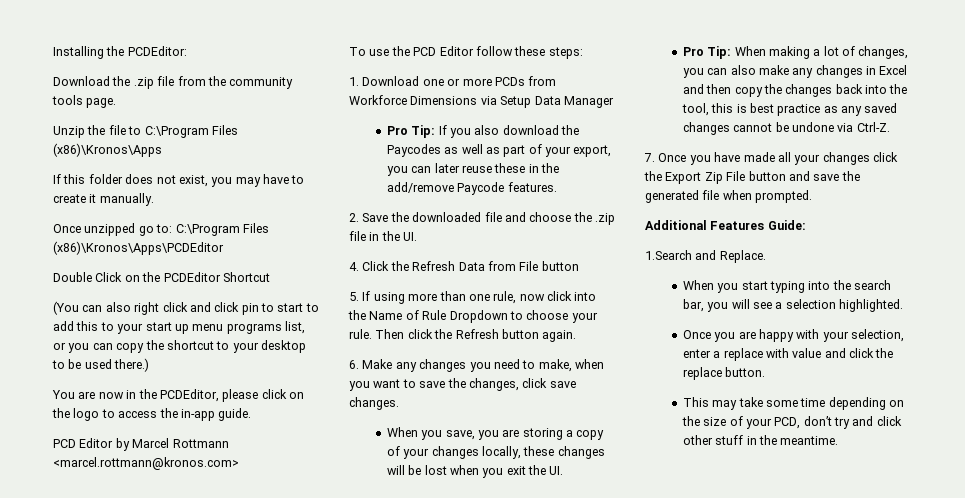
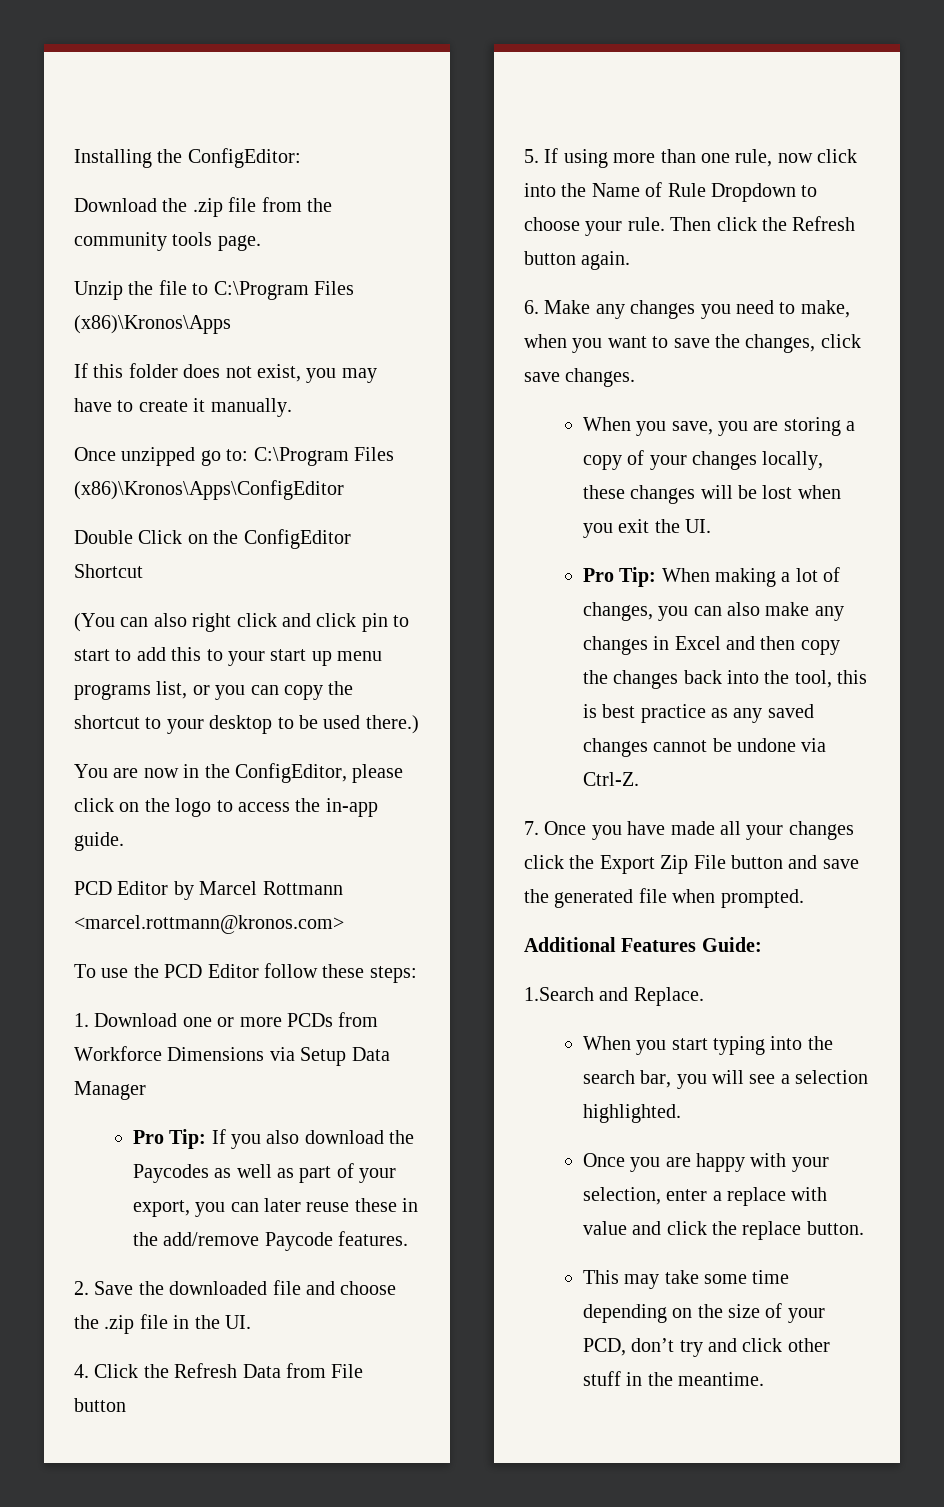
- Installing the PCDEditor:
+ Installing the ConfigEditor:
- Once unzipped go to: C:\Program Files (x86)\Kronos\Apps\PCDEditor
+ Once unzipped go to: C:\Program Files (x86)\Kronos\Apps\ConfigEditor
- Double Click on the PCDEditor Shortcut
+ Double Click on the ConfigEditor Shortcut
- You are now in the PCDEditor, please click on the logo to access the in-app guide.
+ You are now in the ConfigEditor, please click on the logo to access the in-app guide.

